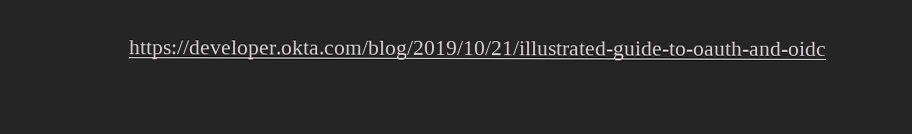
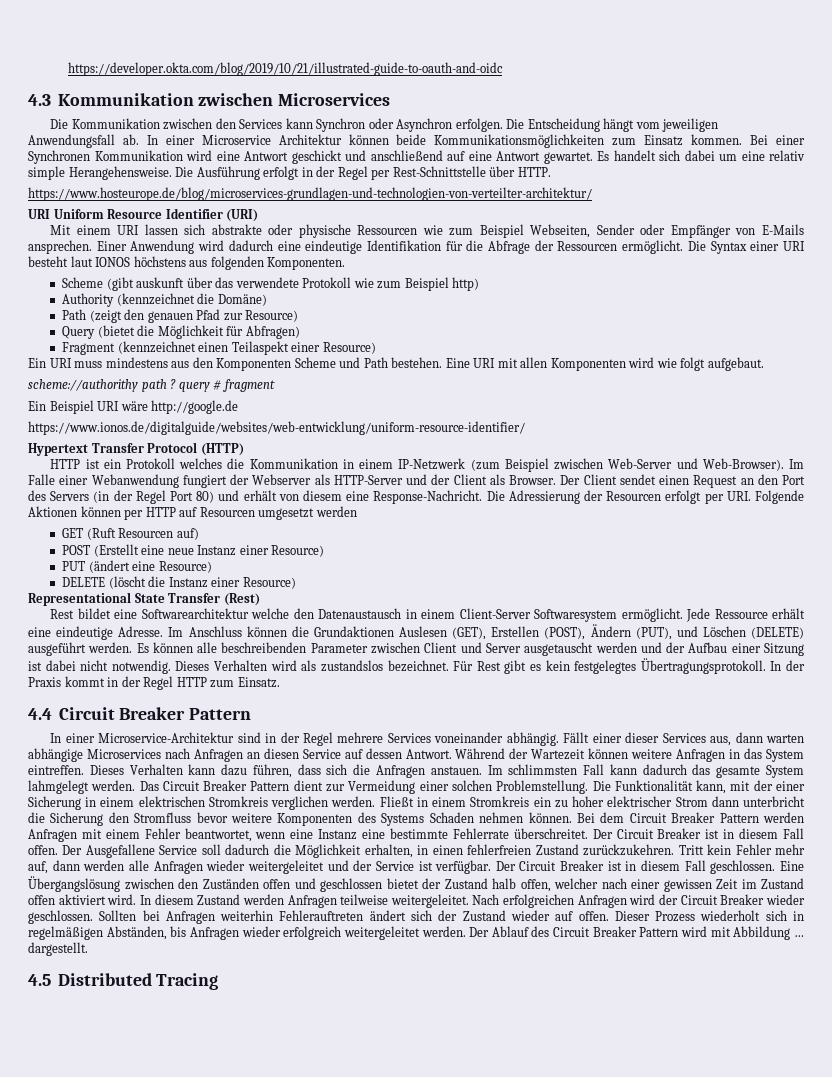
+ 4.3 Kommunikation zwischen Microservices
+ Die Kommunikation zwischen den Services kann Synchron oder Asynchron erfolgen. Die Entscheidung hängt vom jeweiligen Anwendungsfall ab. In einer Microservice Architektur können beide Kommunikationsmöglichkeiten zum Einsatz kommen. Bei einer Synchronen Kommunikation wird eine Antwort geschickt und anschließend auf eine Antwort gewartet. Es handelt sich dabei um eine relativ simple Herangehensweise. Die Ausführung erfolgt in der Regel per Rest-Schnittstelle über HTTP.
+ https://www.hosteurope.de/blog/microservices-grundlagen-und-technologien-von-verteilter-architektur/
+ URI Uniform Resource Identifier (URI)
+ Mit einem URI lassen sich abstrakte oder physische Ressourcen wie zum Beispiel Webseiten, Sender oder Empfänger von E-Mails ansprechen. Einer Anwendung wird dadurch eine eindeutige Identifikation für die Abfrage der Ressourcen ermöglicht. Die Syntax einer URI besteht laut IONOS höchstens aus folgenden Komponenten.
+ Scheme (gibt auskunft über das verwendete Protokoll wie zum Beispiel http)
+ Authority (kennzeichnet die Domäne)
+ Path (zeigt den genauen Pfad zur Resource)
+ Query (bietet die Möglichkeit für Abfragen)
+ Fragment (kennzeichnet einen Teilaspekt einer Resource)
+ Ein URI muss mindestens aus den Komponenten Scheme und Path bestehen. Eine URI mit allen Komponenten wird wie folgt aufgebaut.
+ scheme://authorithy path ? query # fragment
+ Ein Beispiel URI wäre http://google.de
+ https://www.ionos.de/digitalguide/websites/web-entwicklung/uniform-resource-identifier/
+ Hypertext Transfer Protocol (HTTP)
+ HTTP ist ein Protokoll welches die Kommunikation in einem IP-Netzwerk (zum Beispiel zwischen Web-Server und Web-Browser). Im Falle einer Webanwendung fungiert der Webserver als HTTP-Server und der Client als Browser. Der Client sendet einen Request an den Port des Servers (in der Regel Port 80) und erhält von diesem eine Response-Nachricht. Die Adressierung der Resourcen erfolgt per URI. Folgende Aktionen können per HTTP auf Resourcen umgesetzt werden
+ GET (Ruft Resourcen auf)
+ POST (Erstellt eine neue Instanz einer Resource)
+ PUT (ändert eine Resource)
+ DELETE (löscht die Instanz einer Resource)
+ Representational State Transfer (Rest)
+ Rest bildet eine Softwarearchitektur welche den Datenaustausch in einem Client-Server Softwaresystem ermöglicht. Jede Ressource erhält eine eindeutige Adresse. Im Anschluss können die Grundaktionen Auslesen (GET), Erstellen (POST), Ändern (PUT), und Löschen (DELETE) ausgeführt werden. Es können alle beschreibenden Parameter zwischen Client und Server ausgetauscht werden und der Aufbau einer Sitzung ist dabei nicht notwendig. Dieses Verhalten wird als zustandslos bezeichnet. Für Rest gibt es kein festgelegtes Übertragungsprotokoll. In der Praxis kommt in der Regel HTTP zum Einsatz.
+ 4.4 Circuit Breaker Pattern
+ In einer Microservice-Architektur sind in der Regel mehrere Services voneinander abhängig. Fällt einer dieser Services aus, dann warten abhängige Microservices nach Anfragen an diesen Service auf dessen Antwort. Während der Wartezeit können weitere Anfragen in das System eintreffen. Dieses Verhalten kann dazu führen, dass sich die Anfragen anstauen. Im schlimmsten Fall kann dadurch das gesamte System lahmgelegt werden. Das Circuit Breaker Pattern dient zur Vermeidung einer solchen Problemstellung. Die Funktionalität kann, mit der einer Sicherung in einem elektrischen Stromkreis verglichen werden. Fließt in einem Stromkreis ein zu hoher elektrischer Strom dann unterbricht die Sicherung den Stromfluss bevor weitere Komponenten des Systems Schaden nehmen können. Bei dem Circuit Breaker Pattern werden Anfragen mit einem Fehler beantwortet, wenn eine Instanz eine bestimmte Fehlerrate überschreitet. Der Circuit Breaker ist in diesem Fall offen. Der Ausgefallene Service soll dadurch die Möglichkeit erhalten, in einen fehlerfreien Zustand zurückzukehren. Tritt kein Fehler mehr auf, dann werden alle Anfragen wieder weitergeleitet und der Service ist verfügbar. Der Circuit Breaker ist in diesem Fall geschlossen. Eine Übergangslösung zwischen den Zuständen offen und geschlossen bietet der Zustand halb offen, welcher nach einer gewissen Zeit im Zustand offen aktiviert wird. In diesem Zustand werden Anfragen teilweise weitergeleitet. Nach erfolgreichen Anfragen wird der Circuit Breaker wieder geschlossen. Sollten bei Anfragen weiterhin Fehlerauftreten ändert sich der Zustand wieder auf offen. Dieser Prozess wiederholt sich in regelmäßigen Abständen, bis Anfragen wieder erfolgreich weitergeleitet werden. Der Ablauf des Circuit Breaker Pattern wird mit Abbildung … dargestellt.
+ 4.5 Distributed Tracing

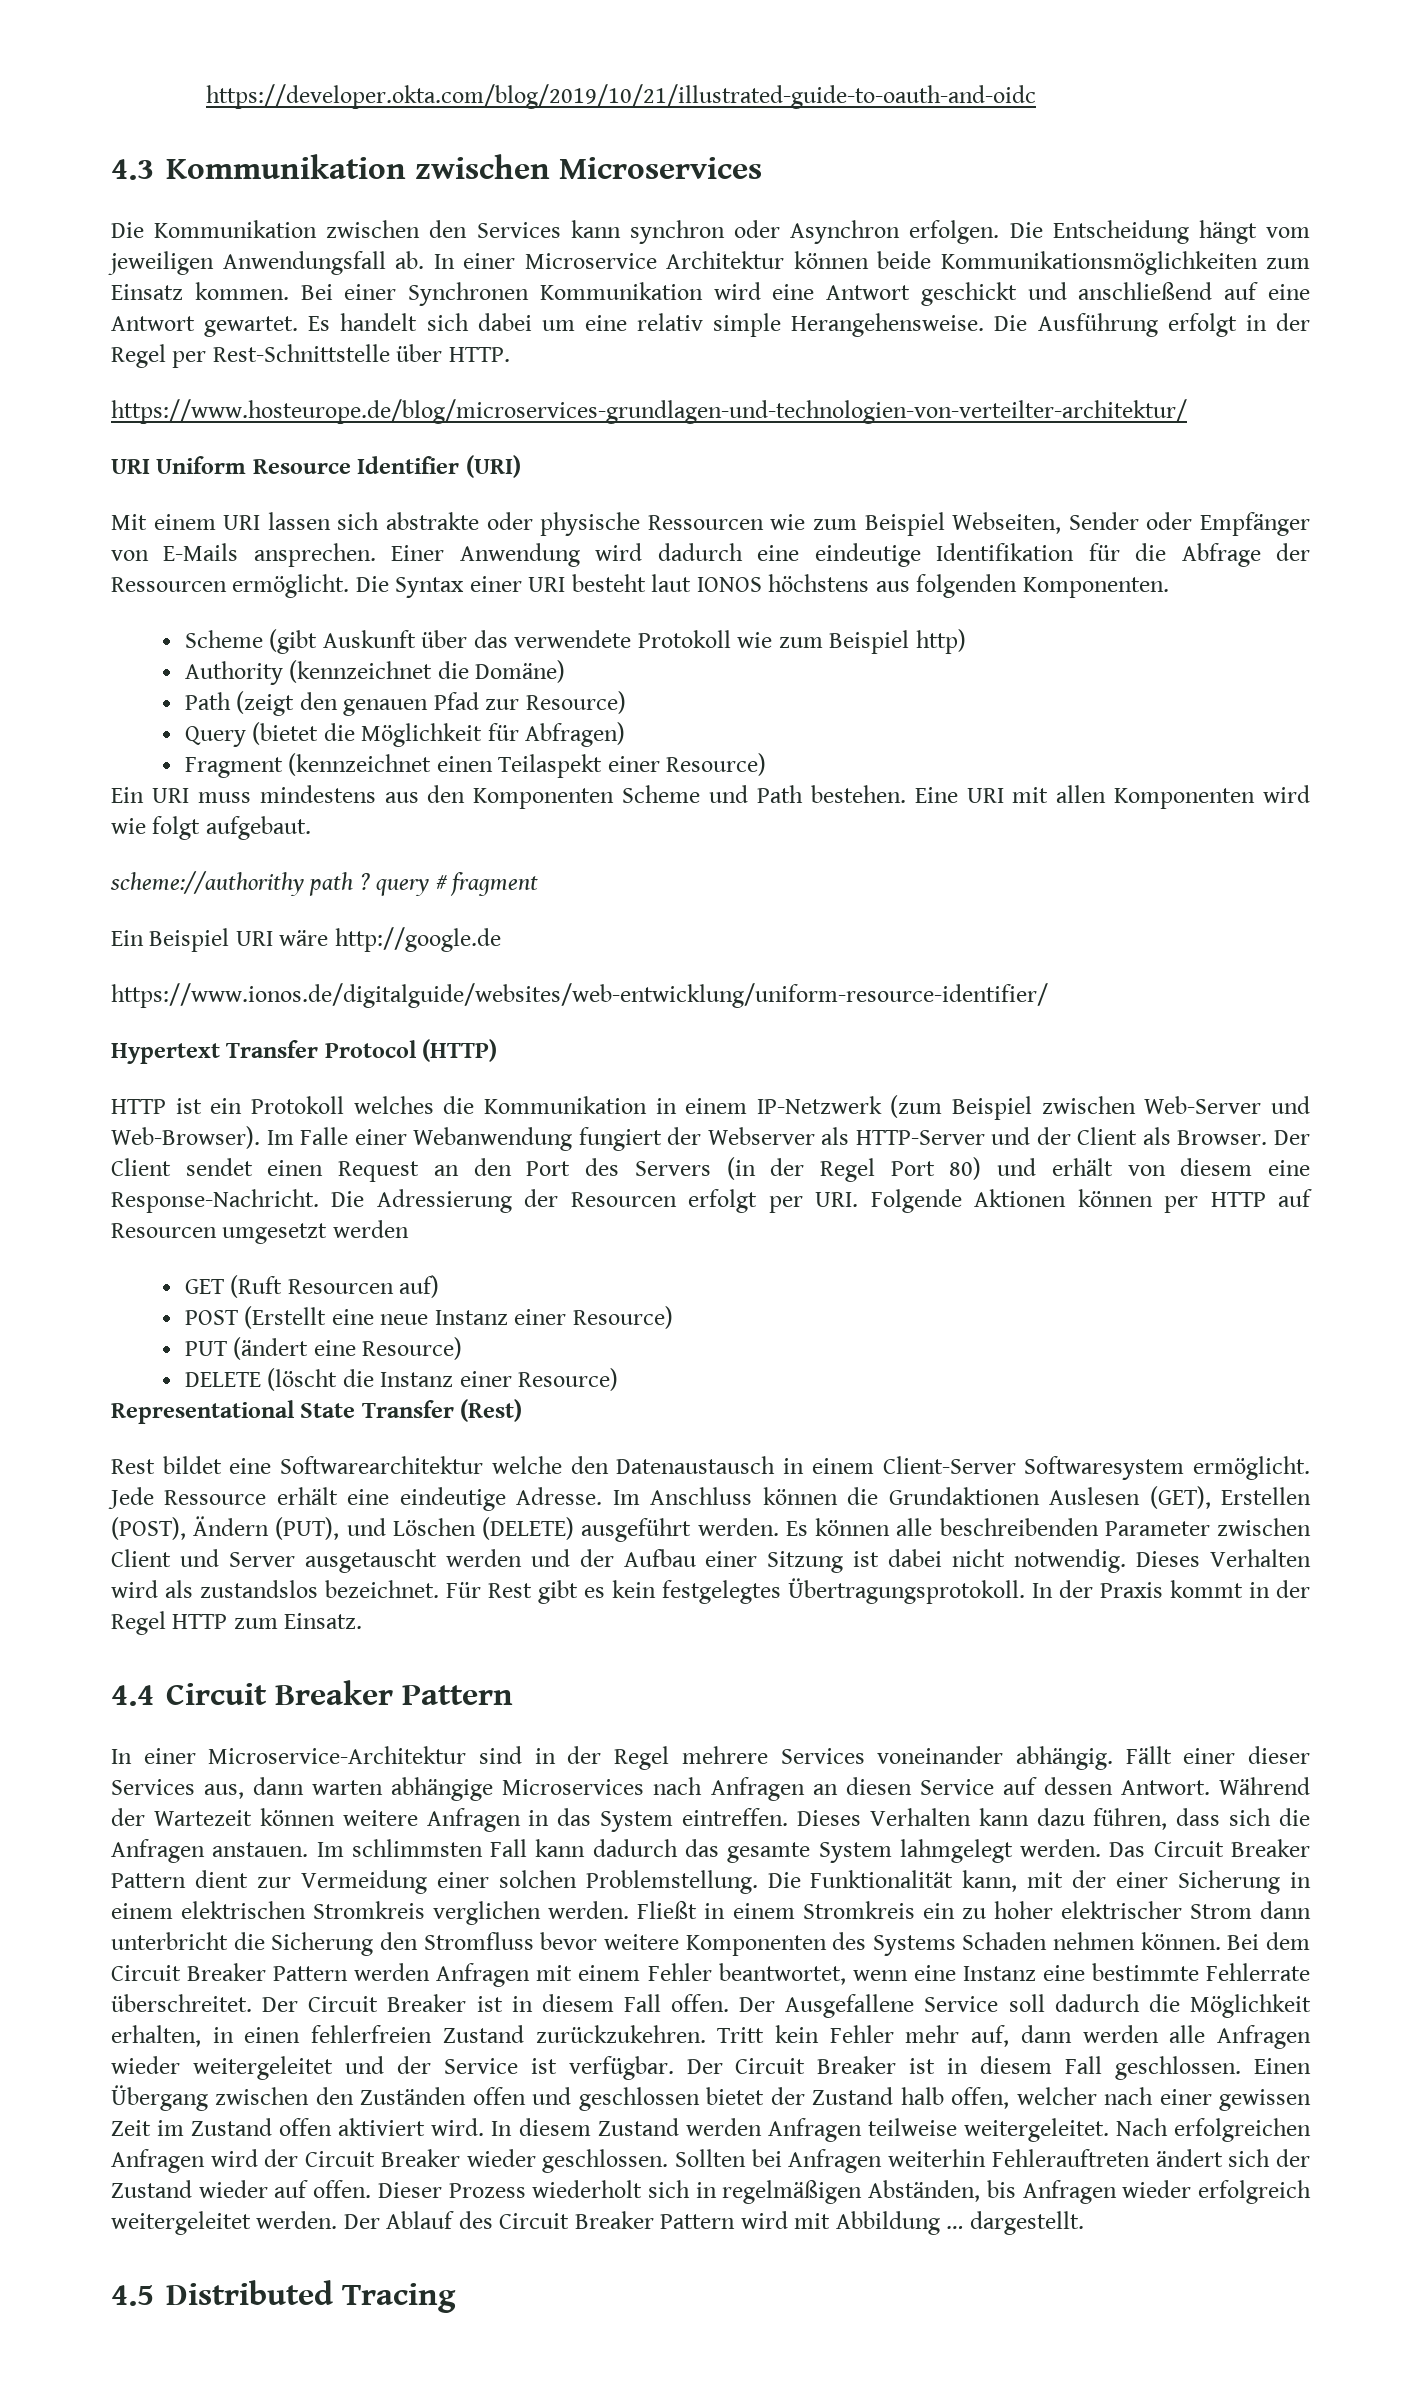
- Die Kommunikation zwischen den Services kann Synchron oder Asynchron erfolgen.
+ Die Kommunikation zwischen den Services kann synchron oder Asynchron erfolgen.
- Scheme (gibt auskunft über das verwendete Protokoll wie zum Beispiel http)
+ Scheme (gibt Auskunft über das verwendete Protokoll wie zum Beispiel http)
- Eine Übergangslösung zwischen den Zuständen offen und geschlossen bietet der Zustand halb offen, welcher nach einer gewissen Zeit im Zustand offen aktiviert wird.
+ Einen Übergang zwischen den Zuständen offen und geschlossen bietet der Zustand halb offen, welcher nach einer gewissen Zeit im Zustand offen aktiviert wird.

